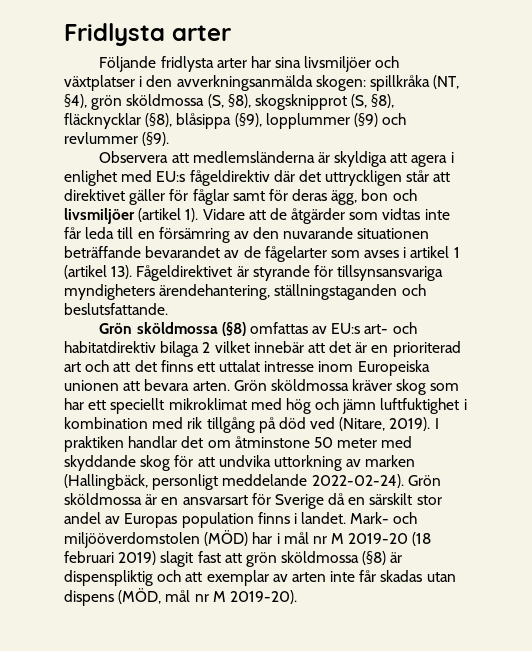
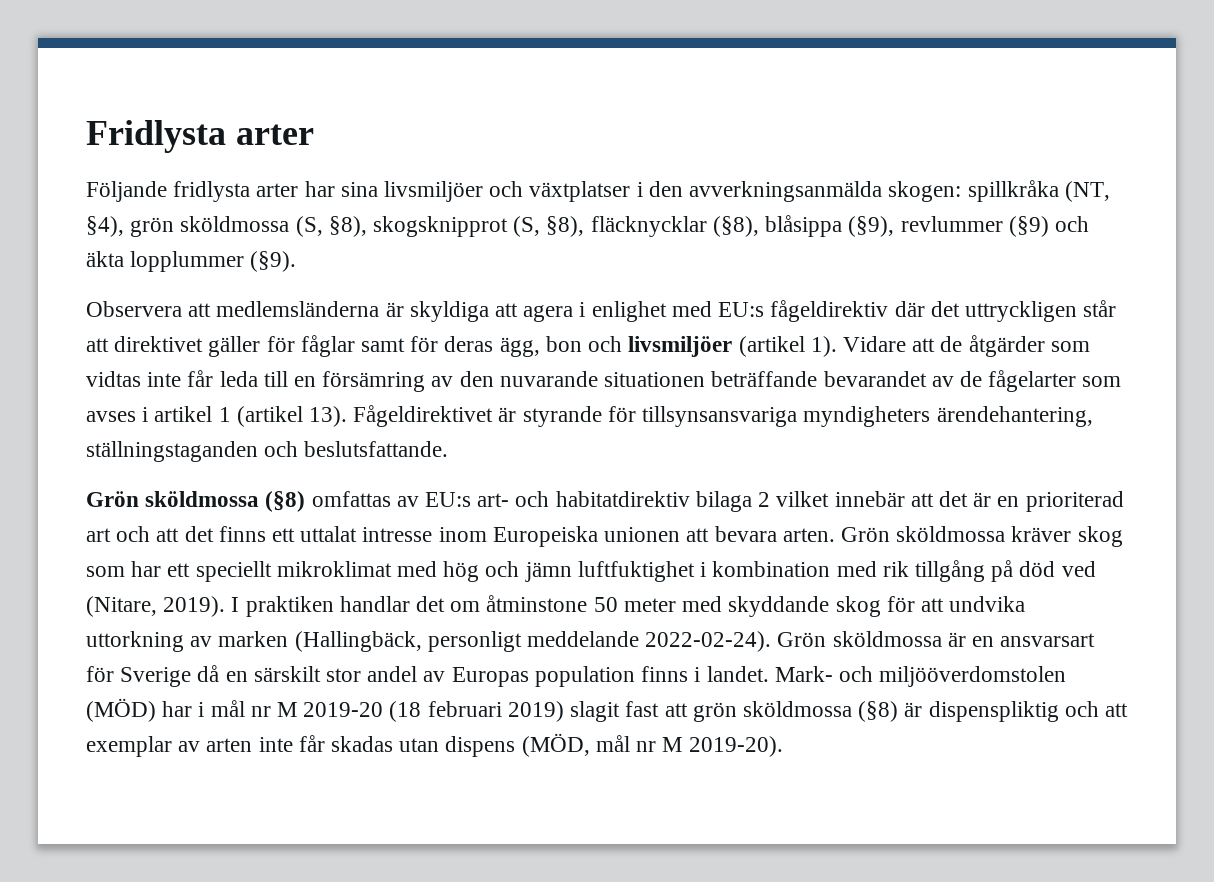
- Följande fridlysta arter har sina livsmiljöer och växtplatser i den avverkningsanmälda skogen: spillkråka (NT, §4), grön sköldmossa (S, §8), skogsknipprot (S, §8), fläcknycklar (§8), blåsippa (§9), lopplummer (§9) och revlummer (§9).
+ Följande fridlysta arter har sina livsmiljöer och växtplatser i den avverkningsanmälda skogen: spillkråka (NT, §4), grön sköldmossa (S, §8), skogsknipprot (S, §8), fläcknycklar (§8), blåsippa (§9), revlummer (§9) och äkta lopplummer (§9).

